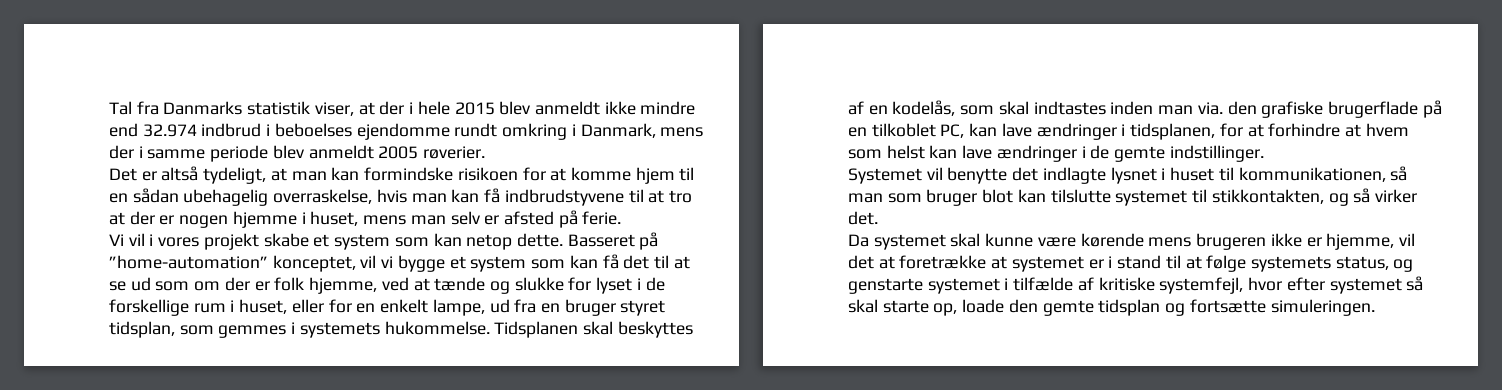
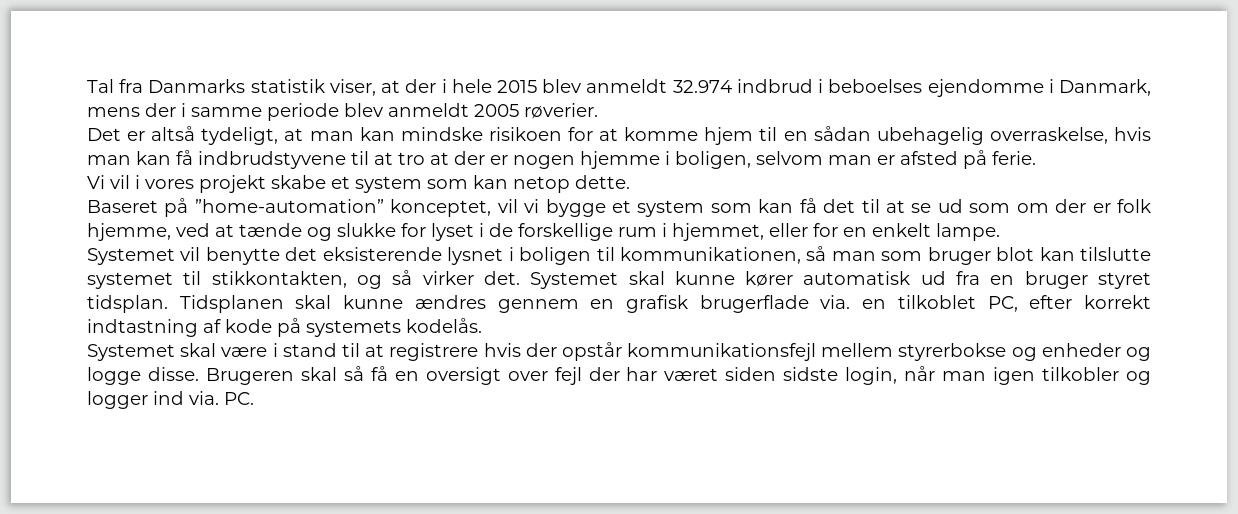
- Tal fra Danmarks statistik viser, at der i hele 2015 blev anmeldt ikke mindre end 32.974 indbrud i beboelses ejendomme rundt omkring i Danmark, mens der i samme periode blev anmeldt 2005 røverier.
+ Tal fra Danmarks statistik viser, at der i hele 2015 blev anmeldt 32.974 indbrud i beboelses ejendomme i Danmark, mens der i samme periode blev anmeldt 2005 røverier.
- Det er altså tydeligt, at man kan formindske risikoen for at komme hjem til en sådan ubehagelig overraskelse, hvis man kan få indbrudstyvene til at tro at der er nogen hjemme i huset, mens man selv er afsted på ferie.
+ Det er altså tydeligt, at man kan mindske risikoen for at komme hjem til en sådan ubehagelig overraskelse, hvis man kan få indbrudstyvene til at tro at der er nogen hjemme i boligen, selvom man er afsted på ferie.
- Vi vil i vores projekt skabe et system som kan netop dette. Basseret på ”home-automation” konceptet, vil vi bygge et system som kan få det til at se ud som om der er folk hjemme, ved at tænde og slukke for lyset i de forskellige rum i huset, eller for en enkelt lampe, ud fra en bruger styret tidsplan, som gemmes i systemets hukommelse. Tidsplanen skal beskyttes af en kodelås, som skal indtastes inden man via. den grafiske brugerflade på en tilkoblet PC, kan lave ændringer i tidsplanen, for at forhindre at hvem som helst kan lave ændringer i de gemte indstillinger.
+ Vi vil i vores projekt skabe et system som kan netop dette.
+ Baseret på ”home-automation” konceptet, vil vi bygge et system som kan få det til at se ud som om der er folk hjemme, ved at tænde og slukke for lyset i de forskellige rum i hjemmet, eller for en enkelt lampe.
- Systemet vil benytte det indlagte lysnet i huset til kommunikationen, så man som bruger blot kan tilslutte systemet til stikkontakten, og så virker det.
- Da systemet skal kunne være kørende mens brugeren ikke er hjemme, vil det at foretrække at systemet er i stand til at følge systemets status, og genstarte systemet i tilfælde af kritiske systemfejl, hvor efter systemet så skal starte op, loade den gemte tidsplan og fortsætte simuleringen.
+ Systemet vil benytte det eksisterende lysnet i boligen til kommunikationen, så man som bruger blot kan tilslutte systemet til stikkontakten, og så virker det. Systemet skal kunne kører automatisk ud fra en bruger styret tidsplan. Tidsplanen skal kunne ændres gennem en grafisk brugerflade via. en tilkoblet PC, efter korrekt indtastning af kode på systemets kodelås.
+ Systemet skal være i stand til at registrere hvis der opstår kommunikationsfejl mellem styrerbokse og enheder og logge disse. Brugeren skal så få en oversigt over fejl der har været siden sidste login, når man igen tilkobler og logger ind via. PC.

